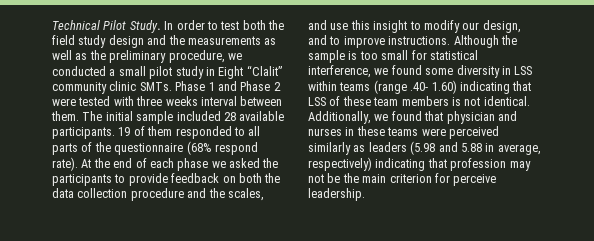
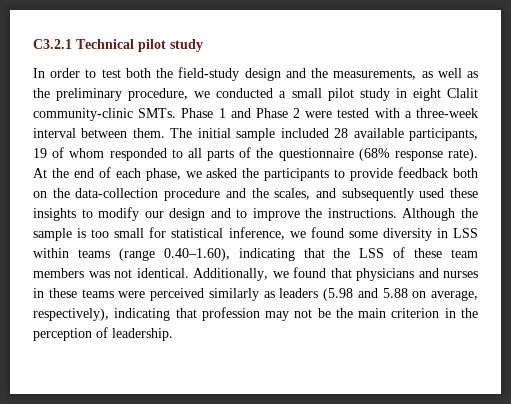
- Technical Pilot Study. In order to test both the field study design and the measurements as well as the preliminary procedure, we conducted a small pilot study in Eight “Clalit” community clinic SMTs.
+ C3.2.1 Technical pilot study
+ In order to test both the field-study design and the measurements, as well as the preliminary procedure, we conducted a small pilot study in eight Clalit community-clinic SMTs.
- Phase 1 and Phase 2 were tested with three weeks interval between them.
+ Phase 1 and Phase 2 were tested with a three-week interval between them.
- The initial sample included 28 available participants. 19 of them responded to all parts of the questionnaire (68% respond rate).
+ The initial sample included 28 available participants, 19 of whom responded to all parts of the questionnaire (68% response rate).
- At the end of each phase we asked the participants to provide feedback on both the data collection procedure and the scales, and use this insight to modify our design, and to improve instructions.
+ At the end of each phase, we asked the participants to provide feedback both on the data-collection procedure and the scales, and subsequently used these insights to modify our design and to improve the instructions.
- Although the sample is too small for statistical interference, we found some diversity in LSS within teams (range .40- 1.60) indicating that LSS of these team members is not identical.
+ Although the sample is too small for statistical inference, we found some diversity in LSS within teams (range 0.40–1.60), indicating that the LSS of these team members was not identical.
- Additionally, we found that physician and nurses in these teams were perceived similarly as leaders (5.98 and 5.88 in average, respectively) indicating that profession may not be the main criterion for perceive leadership.
+ Additionally, we found that physicians and nurses in these teams were perceived similarly as leaders (5.98 and 5.88 on average, respectively), indicating that profession may not be the main criterion in the perception of leadership.

